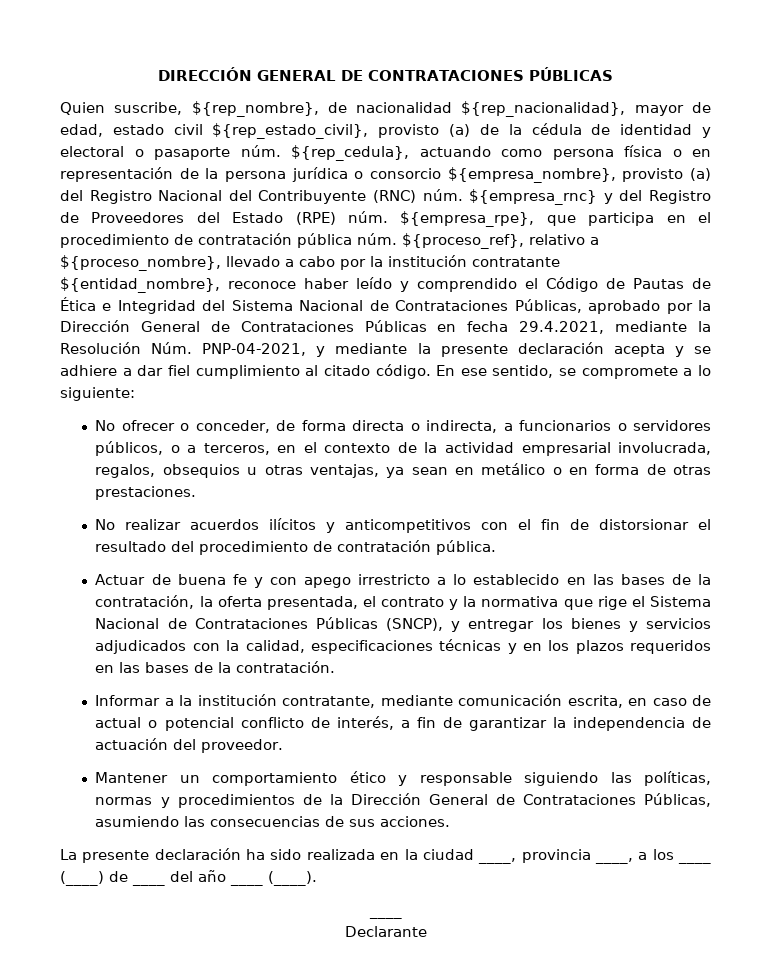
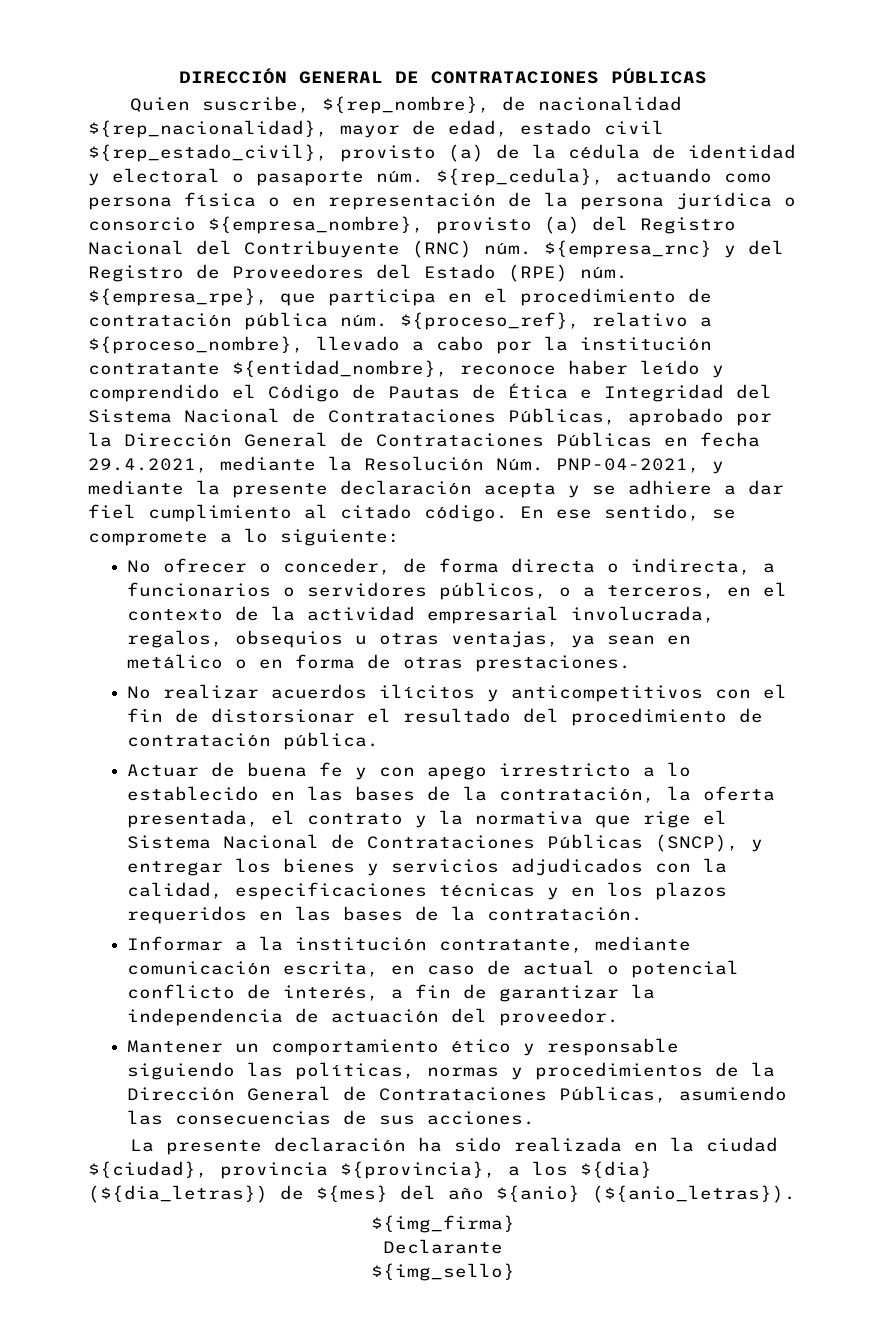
- La presente declaración ha sido realizada en la ciudad ____, provincia ____, a los ____ (____) de ____ del año ____ (____).
- ____
+ La presente declaración ha sido realizada en la ciudad ${ciudad}, provincia ${provincia}, a los ${dia} (${dia_letras}) de ${mes} del año ${anio} (${anio_letras}).
+ ${img_firma}
+ ${img_sello}

